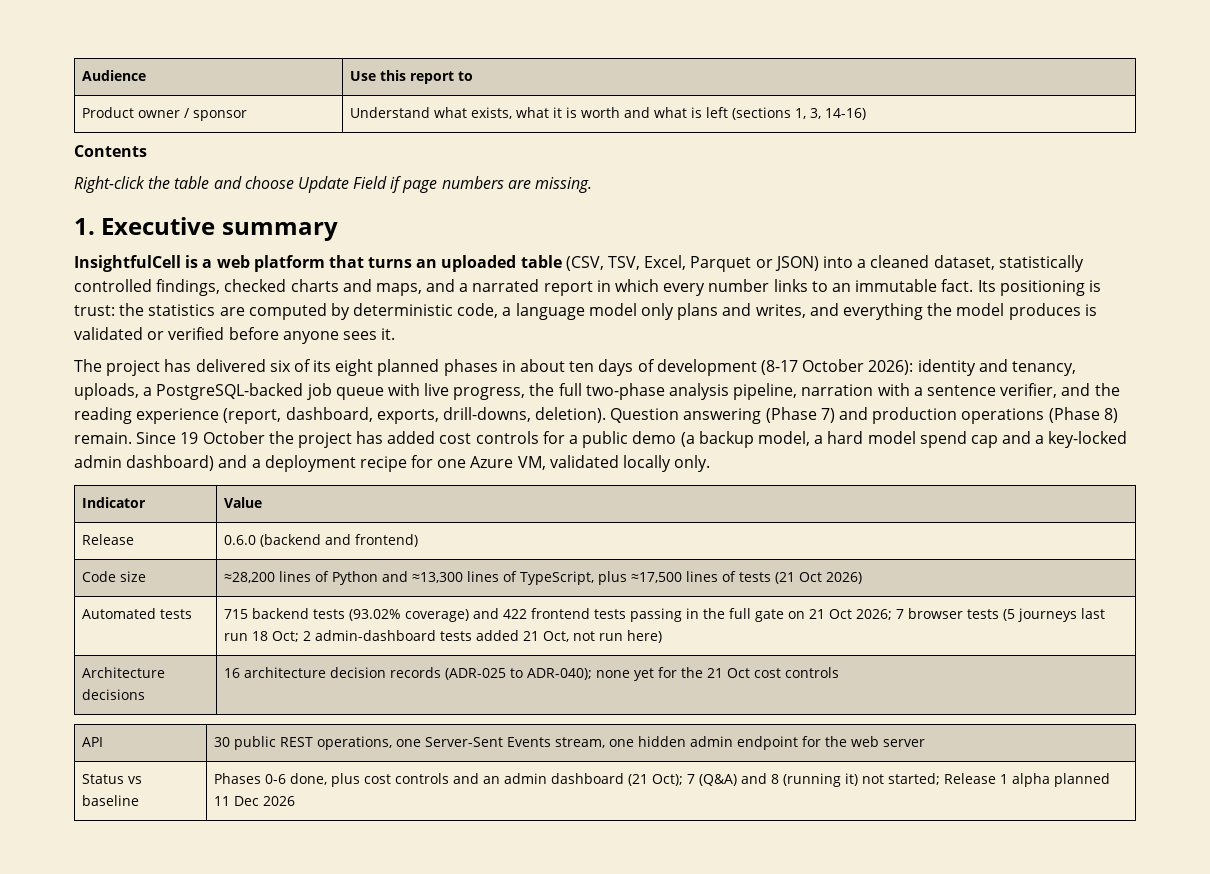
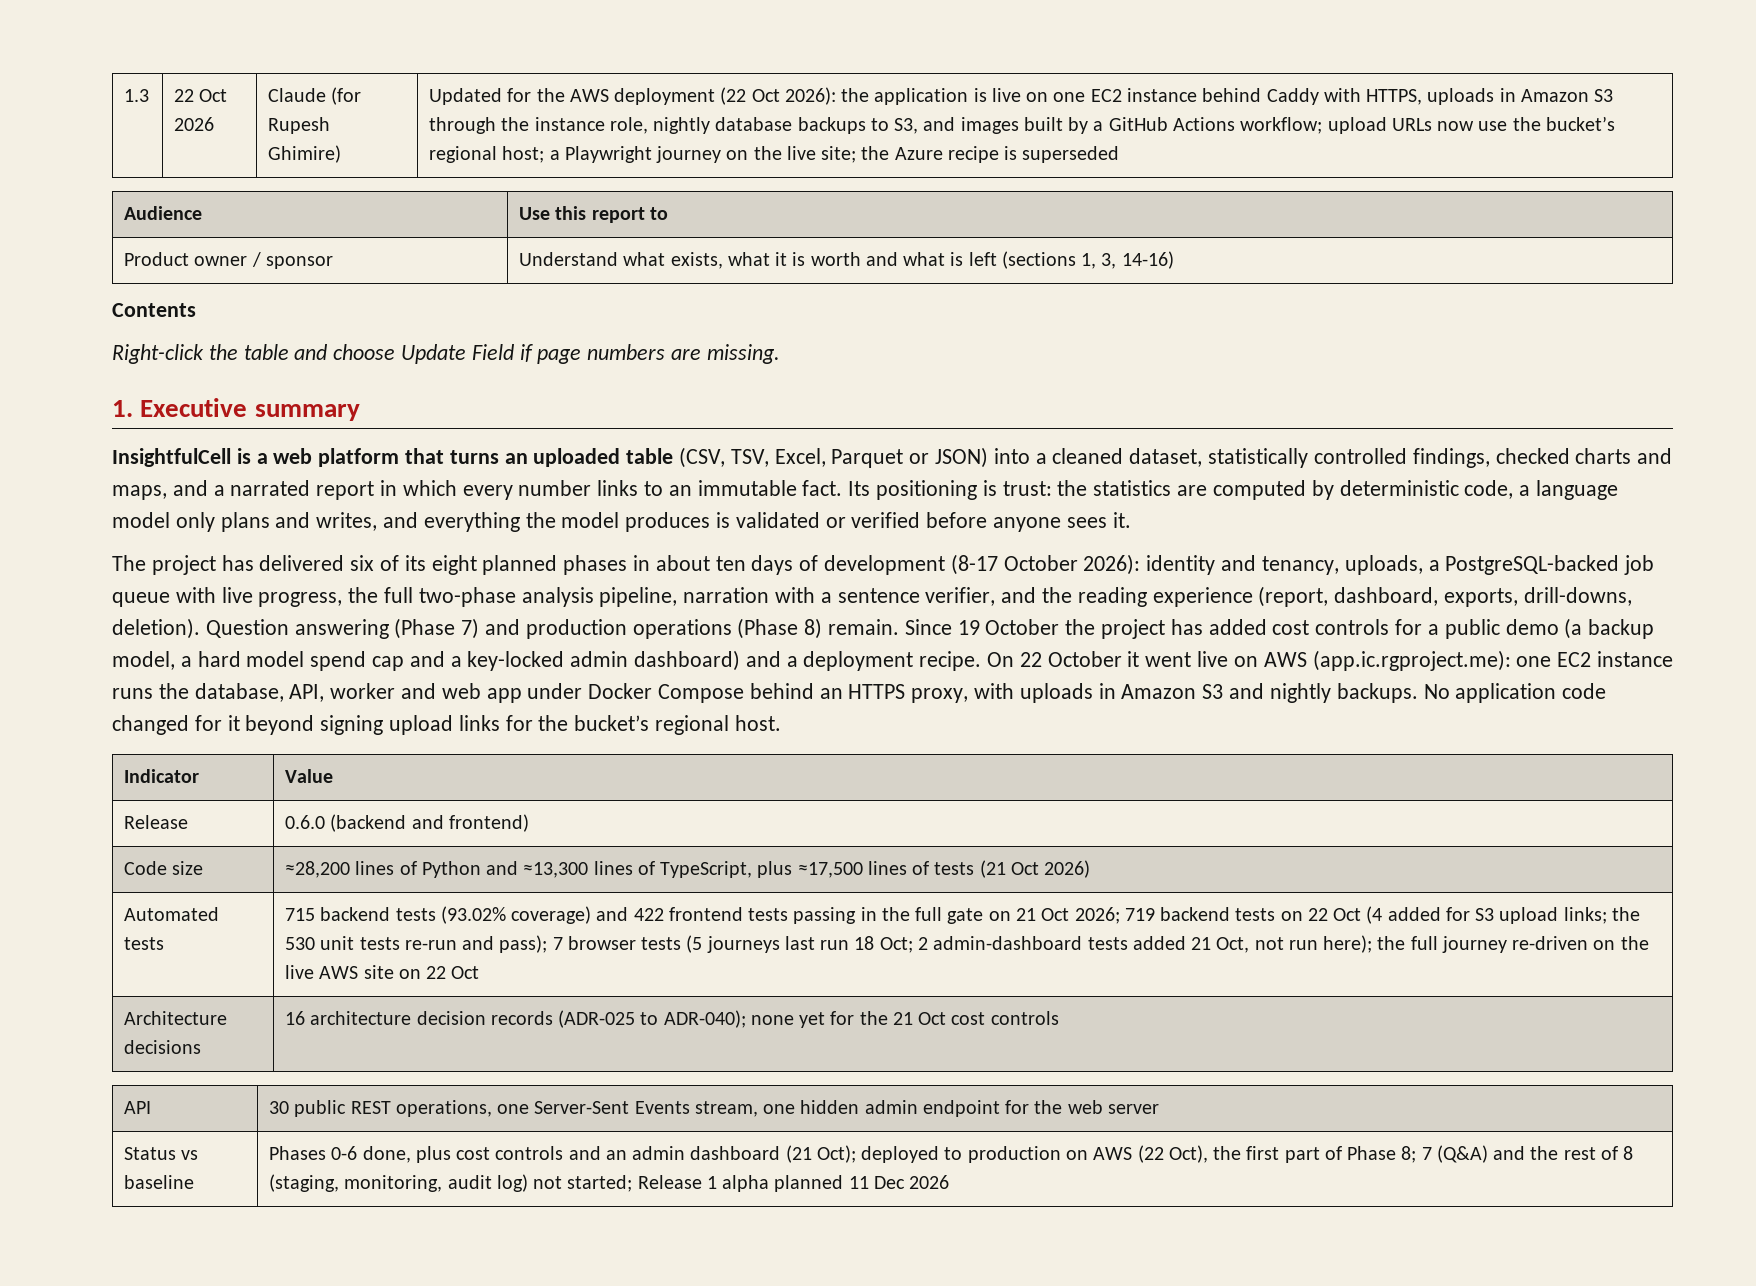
+ 1.3 | 22 Oct 2026 | Claude (for Rupesh Ghimire) | Updated for the AWS deployment (22 Oct 2026): the application is live on one EC2 instance behind Caddy with HTTPS, uploads in Amazon S3 through the instance role, nightly database backups to S3, and images built by a GitHub Actions workflow; upload URLs now use the bucket’s regional host; a Playwright journey on the live site; the Azure recipe is superseded
- Since 19 October the project has added cost controls for a public demo (a backup model, a hard model spend cap and a key-locked admin dashboard) and a deployment recipe for one Azure VM, validated locally only.
+ Since 19 October the project has added cost controls for a public demo (a backup model, a hard model spend cap and a key-locked admin dashboard) and a deployment recipe. On 22 October it went live on AWS (app.ic.rgproject.me): one EC2 instance runs the database, API, worker and web app under Docker Compose behind an HTTPS proxy, with uploads in Amazon S3 and nightly backups. No application code changed for it beyond signing upload links for the bucket’s regional host.
- 715 backend tests (93.02% coverage) and 422 frontend tests passing in the full gate on 21 Oct 2026; 7 browser tests (5 journeys last run 18 Oct; 2 admin-dashboard tests added 21 Oct, not run here)
+ 715 backend tests (93.02% coverage) and 422 frontend tests passing in the full gate on 21 Oct 2026; 719 backend tests on 22 Oct (4 added for S3 upload links; the 530 unit tests re-run and pass); 7 browser tests (5 journeys last run 18 Oct; 2 admin-dashboard tests added 21 Oct, not run here); the full journey re-driven on the live AWS site on 22 Oct
- Phases 0-6 done, plus cost controls and an admin dashboard (21 Oct); 7 (Q&A) and 8 (running it) not started; Release 1 alpha planned 11 Dec 2026
+ Phases 0-6 done, plus cost controls and an admin dashboard (21 Oct); deployed to production on AWS (22 Oct), the first part of Phase 8; 7 (Q&A) and the rest of 8 (staging, monitoring, audit log) not started; Release 1 alpha planned 11 Dec 2026

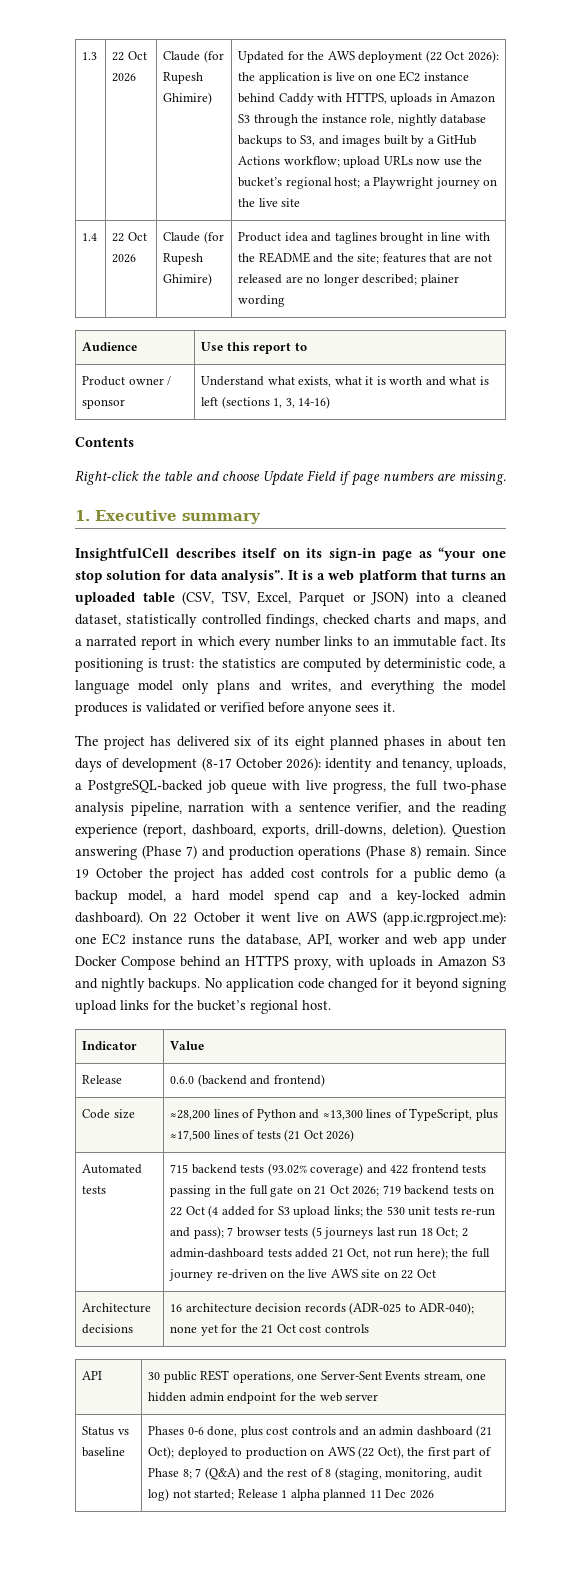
- Updated for the AWS deployment (22 Oct 2026): the application is live on one EC2 instance behind Caddy with HTTPS, uploads in Amazon S3 through the instance role, nightly database backups to S3, and images built by a GitHub Actions workflow; upload URLs now use the bucket’s regional host; a Playwright journey on the live site; the Azure recipe is superseded
+ Updated for the AWS deployment (22 Oct 2026): the application is live on one EC2 instance behind Caddy with HTTPS, uploads in Amazon S3 through the instance role, nightly database backups to S3, and images built by a GitHub Actions workflow; upload URLs now use the bucket’s regional host; a Playwright journey on the live site
+ 1.4 | 22 Oct 2026 | Claude (for Rupesh Ghimire) | Product idea and taglines brought in line with the README and the site; features that are not released are no longer described; plainer wording
- InsightfulCell is a web platform that turns an uploaded table (CSV, TSV, Excel, Parquet or JSON) into a cleaned dataset, statistically controlled findings, checked charts and maps, and a narrated report in which every number links to an immutable fact.
+ InsightfulCell describes itself on its sign-in page as “your one stop solution for data analysis”. It is a web platform that turns an uploaded table (CSV, TSV, Excel, Parquet or JSON) into a cleaned dataset, statistically controlled findings, checked charts and maps, and a narrated report in which every number links to an immutable fact.
- Since 19 October the project has added cost controls for a public demo (a backup model, a hard model spend cap and a key-locked admin dashboard) and a deployment recipe.
+ Since 19 October the project has added cost controls for a public demo (a backup model, a hard model spend cap and a key-locked admin dashboard).

